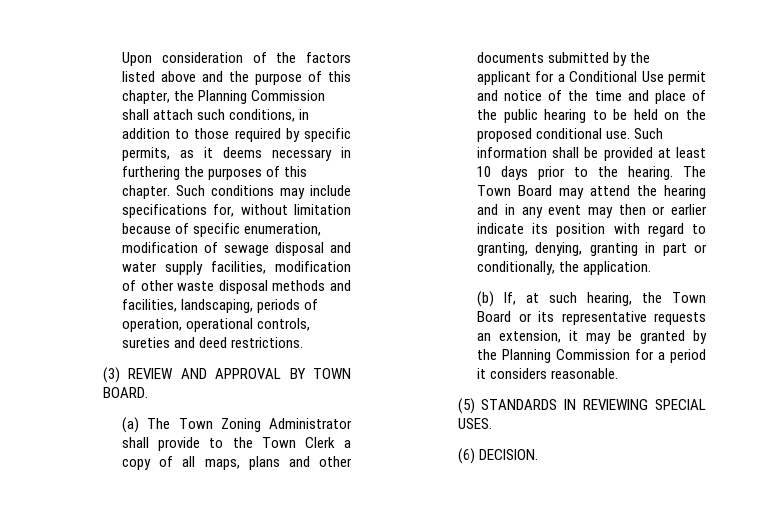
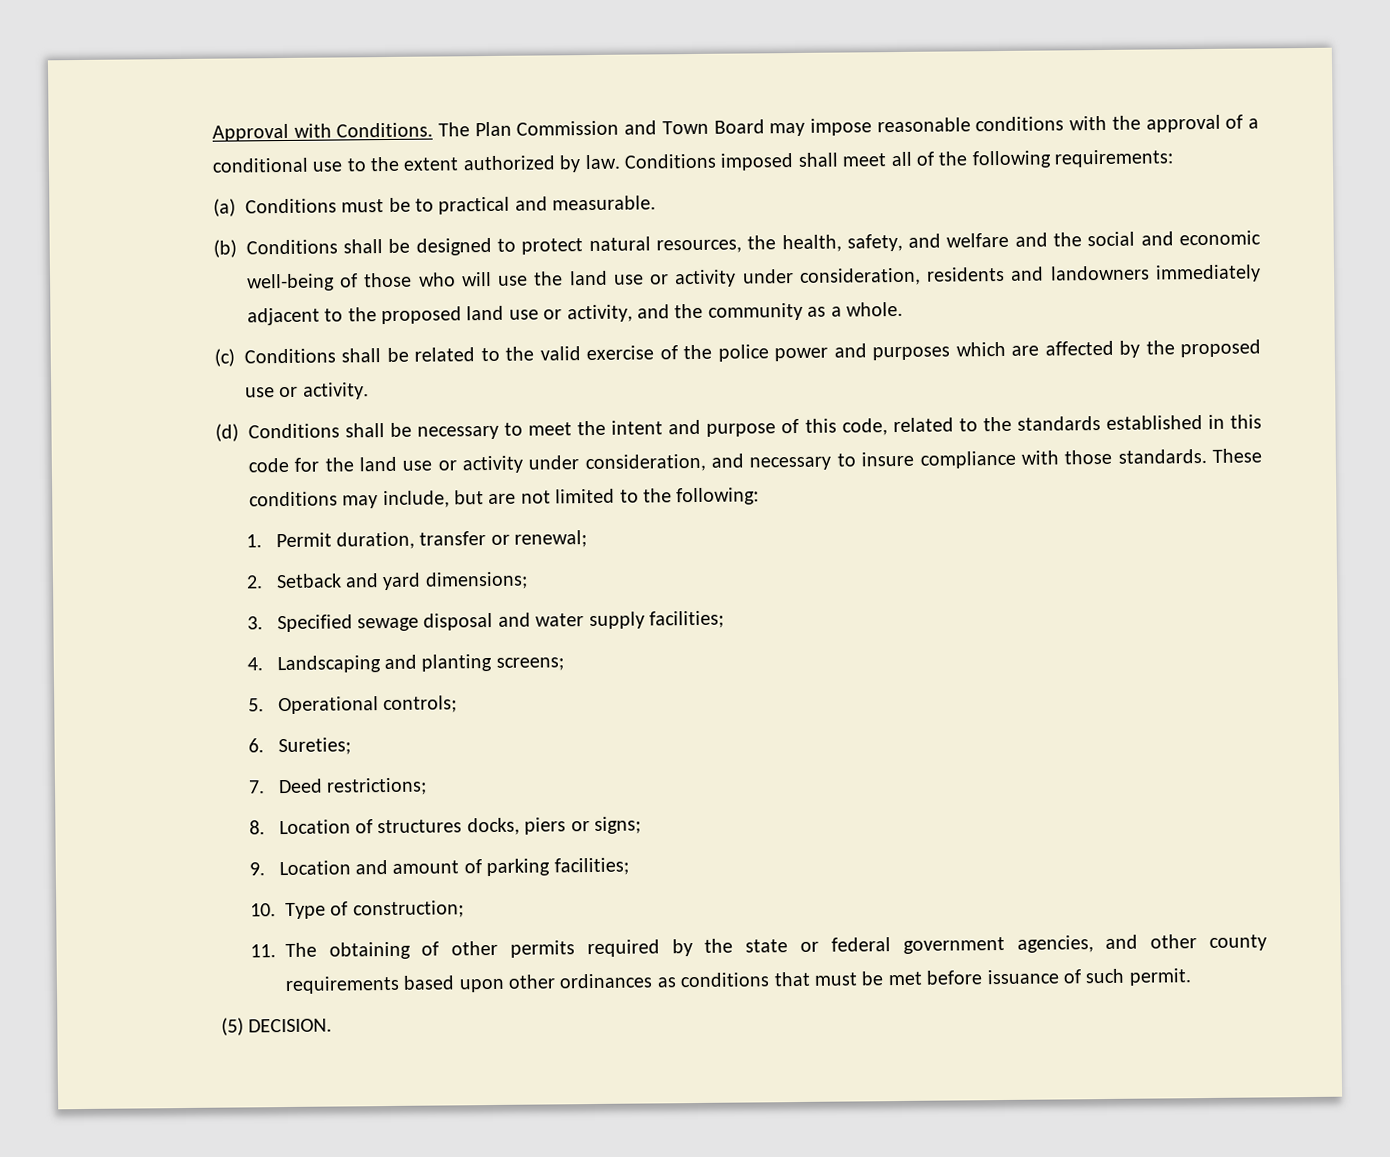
- Upon consideration of the factors listed above and the purpose of this chapter, the Planning Commission shall attach such conditions, in addition to those required by specific permits, as it deems necessary in furthering the purposes of this chapter. Such conditions may include specifications for, without limitation because of specific enumeration, modification of sewage disposal and water supply facilities, modification of other waste disposal methods and facilities, landscaping, periods of operation, operational controls, sureties and deed restrictions.
- (3) REVIEW AND APPROVAL BY TOWN BOARD.
- (a) The Town Zoning Administrator shall provide to the Town Clerk a copy of all maps, plans and other documents submitted by the applicant for a Conditional Use permit and notice of the time and place of the public hearing to be held on the proposed conditional use. Such information shall be provided at least 10 days prior to the hearing. The Town Board may attend the hearing and in any event may then or earlier indicate its position with regard to granting, denying, granting in part or conditionally, the application.
- (b) If, at such hearing, the Town Board or its representative requests an extension, it may be granted by the Planning Commission for a period it considers reasonable.
- (5) STANDARDS IN REVIEWING SPECIAL USES.
- (6) DECISION.
+ Approval with Conditions. The Plan Commission and Town Board may impose reasonable conditions with the approval of a conditional use to the extent authorized by law. Conditions imposed shall meet all of the following requirements:
+ (a) Conditions must be to practical and measurable.
+ (b) Conditions shall be designed to protect natural resources, the health, safety, and welfare and the social and economic well-being of those who will use the land use or activity under consideration, residents and landowners immediately adjacent to the proposed land use or activity, and the community as a whole.
+ (c) Conditions shall be related to the valid exercise of the police power and purposes which are affected by the proposed use or activity.
+ (d) Conditions shall be necessary to meet the intent and purpose of this code, related to the standards established in this code for the land use or activity under consideration, and necessary to insure compliance with those standards. These conditions may include, but are not limited to the following:
+ 1. Permit duration, transfer or renewal;
+ 2. Setback and yard dimensions;
+ 3. Specified sewage disposal and water supply facilities;
+ 4. Landscaping and planting screens;
+ 5. Operational controls;
+ 6. Sureties;
+ 7. Deed restrictions;
+ 8. Location of structures docks, piers or signs;
+ 9. Location and amount of parking facilities;
+ 10. Type of construction;
+ 11. The obtaining of other permits required by the state or federal government agencies, and other county requirements based upon other ordinances as conditions that must be met before issuance of such permit.
+ (5) DECISION.

